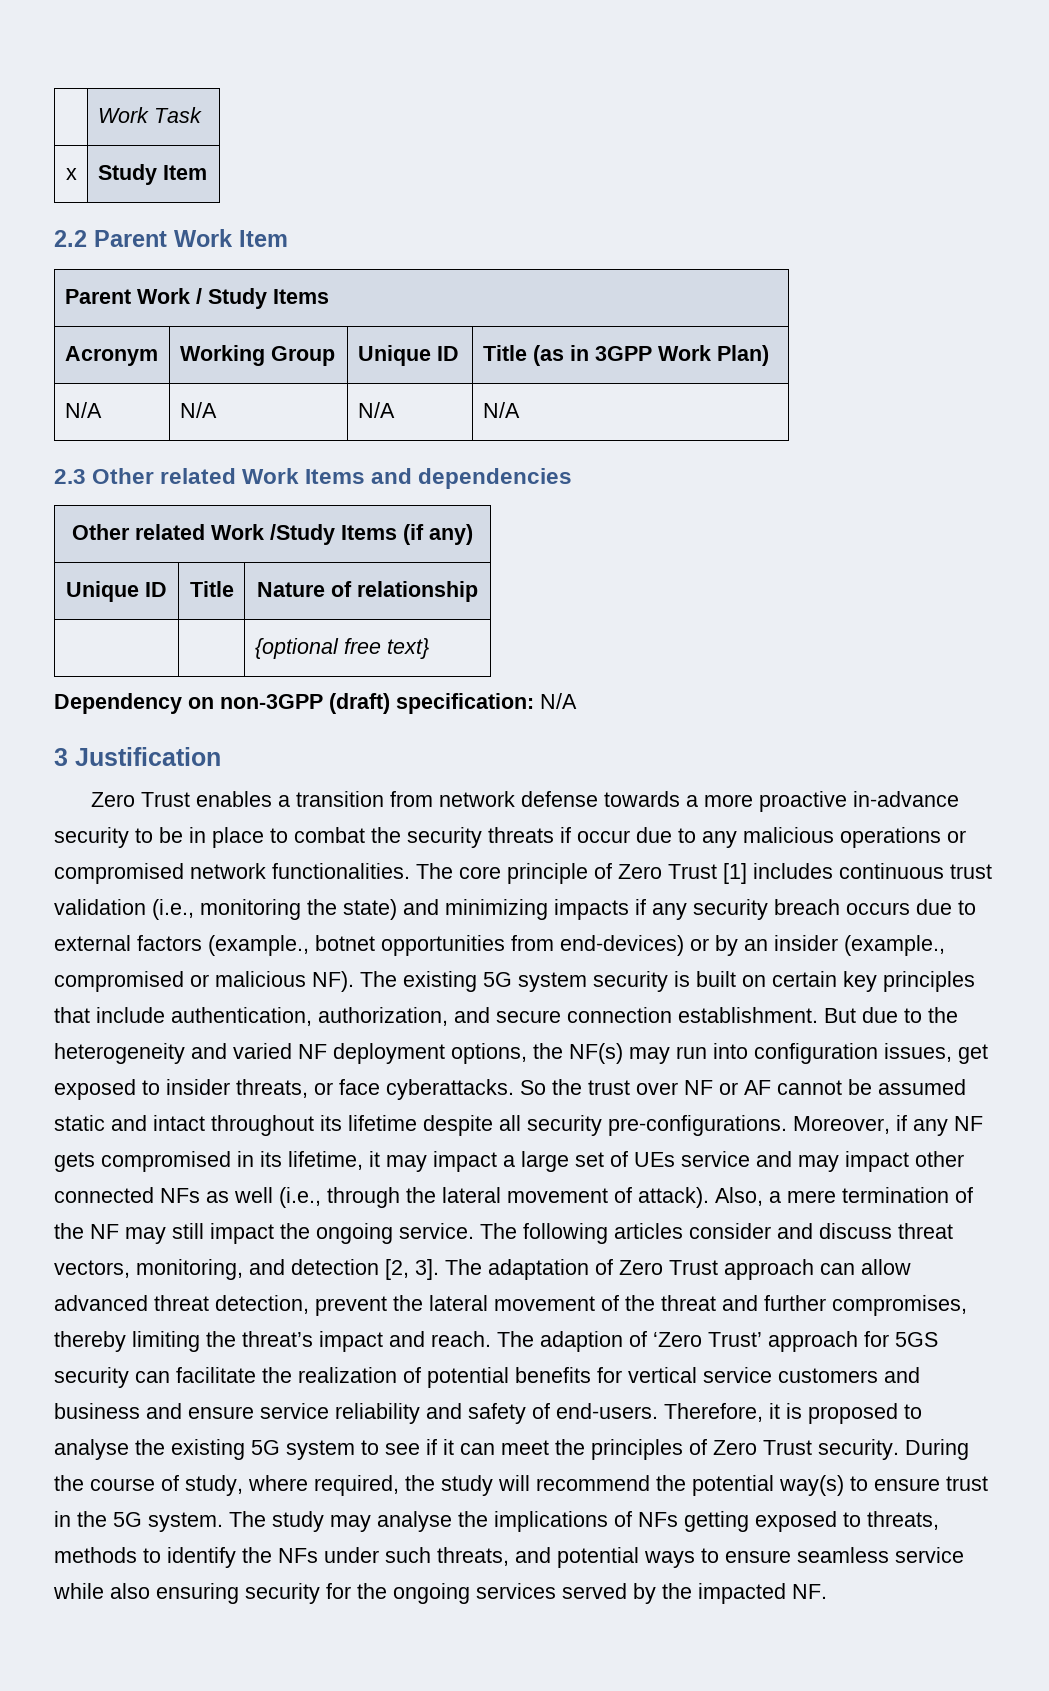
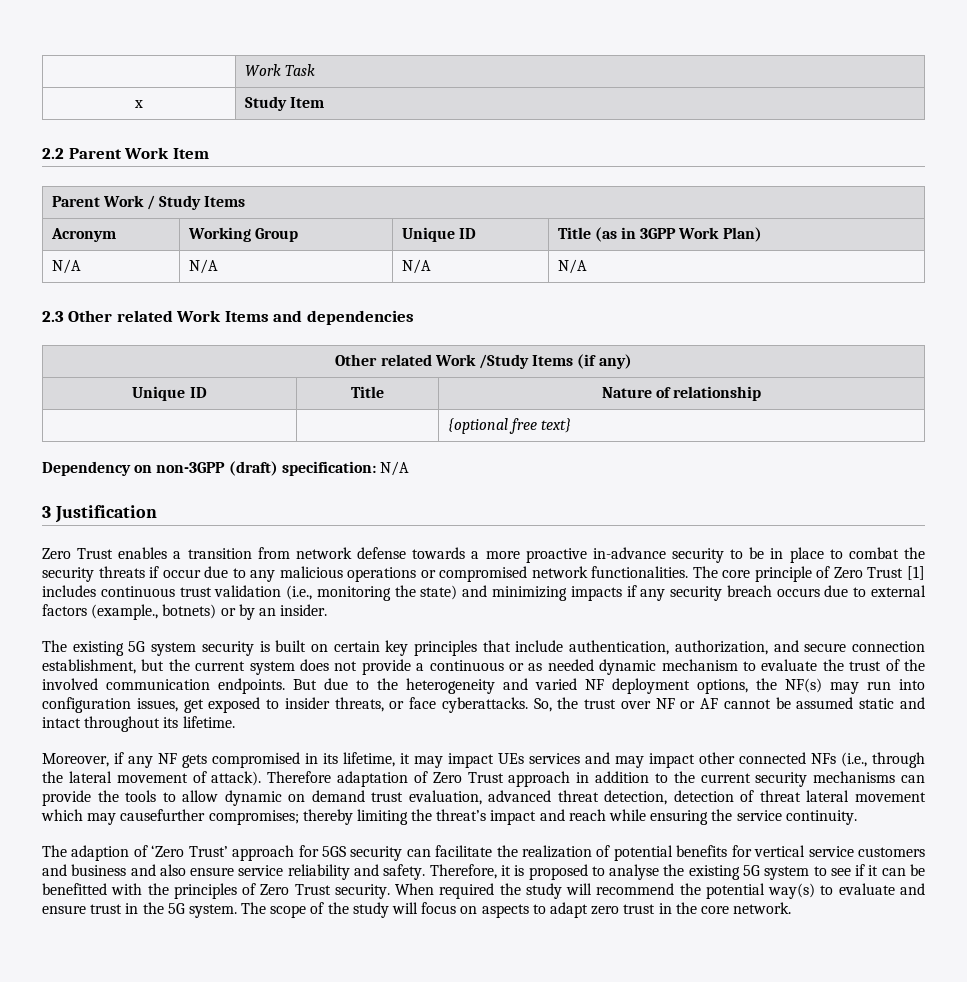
- The core principle of Zero Trust [1] includes continuous trust validation (i.e., monitoring the state) and minimizing impacts if any security breach occurs due to external factors (example., botnet opportunities from end-devices) or by an insider (example., compromised or malicious NF). The existing 5G system security is built on certain key principles that include authentication, authorization, and secure connection establishment.
+ The core principle of Zero Trust [1] includes continuous trust validation (i.e., monitoring the state) and minimizing impacts if any security breach occurs due to external factors (example., botnets) or by an insider.
+ The existing 5G system security is built on certain key principles that include authentication, authorization, and secure connection establishment, but the current system does not provide a continuous or as needed dynamic mechanism to evaluate the trust of the involved communication endpoints.
- So the trust over NF or AF cannot be assumed static and intact throughout its lifetime despite all security pre-configurations. Moreover, if any NF gets compromised in its lifetime, it may impact a large set of UEs service and may impact other connected NFs as well (i.e., through the lateral movement of attack).
+ So, the trust over NF or AF cannot be assumed static and intact throughout its lifetime.
+ Moreover, if any NF gets compromised in its lifetime, it may impact UEs services and may impact other connected NFs (i.e., through the lateral movement of attack).
- Also, a mere termination of the NF may still impact the ongoing service. The following articles consider and discuss threat vectors, monitoring, and detection [2, 3]. The adaptation of Zero Trust approach can allow advanced threat detection, prevent the lateral movement of the threat and further compromises, thereby limiting the threat’s impact and reach. The adaption of ‘Zero Trust’ approach for 5GS security can facilitate the realization of potential benefits for vertical service customers and business and ensure service reliability and safety of end-users.
+ Therefore adaptation of Zero Trust approach in addition to the current security mechanisms can provide the tools to allow dynamic on demand trust evaluation, advanced threat detection, detection of threat lateral movement which may causefurther compromises; thereby limiting the threat’s impact and reach while ensuring the service continuity.
+ The adaption of ‘Zero Trust’ approach for 5GS security can facilitate the realization of potential benefits for vertical service customers and business and also ensure service reliability and safety.
- Therefore, it is proposed to analyse the existing 5G system to see if it can meet the principles of Zero Trust security.
+ Therefore, it is proposed to analyse the existing 5G system to see if it can be benefitted with the principles of Zero Trust security.
- During the course of study, where required, the study will recommend the potential way(s) to ensure trust in the 5G system.
+ When required the study will recommend the potential way(s) to evaluate and ensure trust in the 5G system.
- The study may analyse the implications of NFs getting exposed to threats, methods to identify the NFs under such threats, and potential ways to ensure seamless service while also ensuring security for the ongoing services served by the impacted NF.
+ The scope of the study will focus on aspects to adapt zero trust in the core network.

